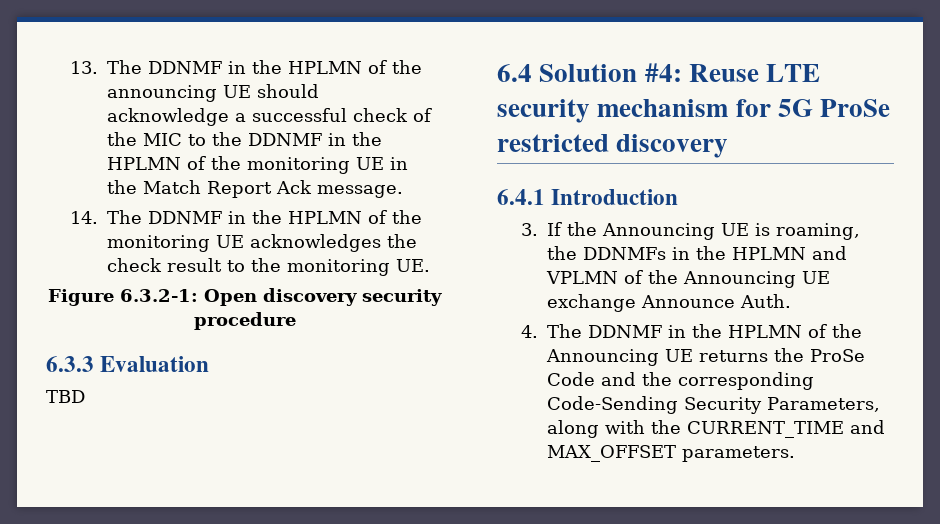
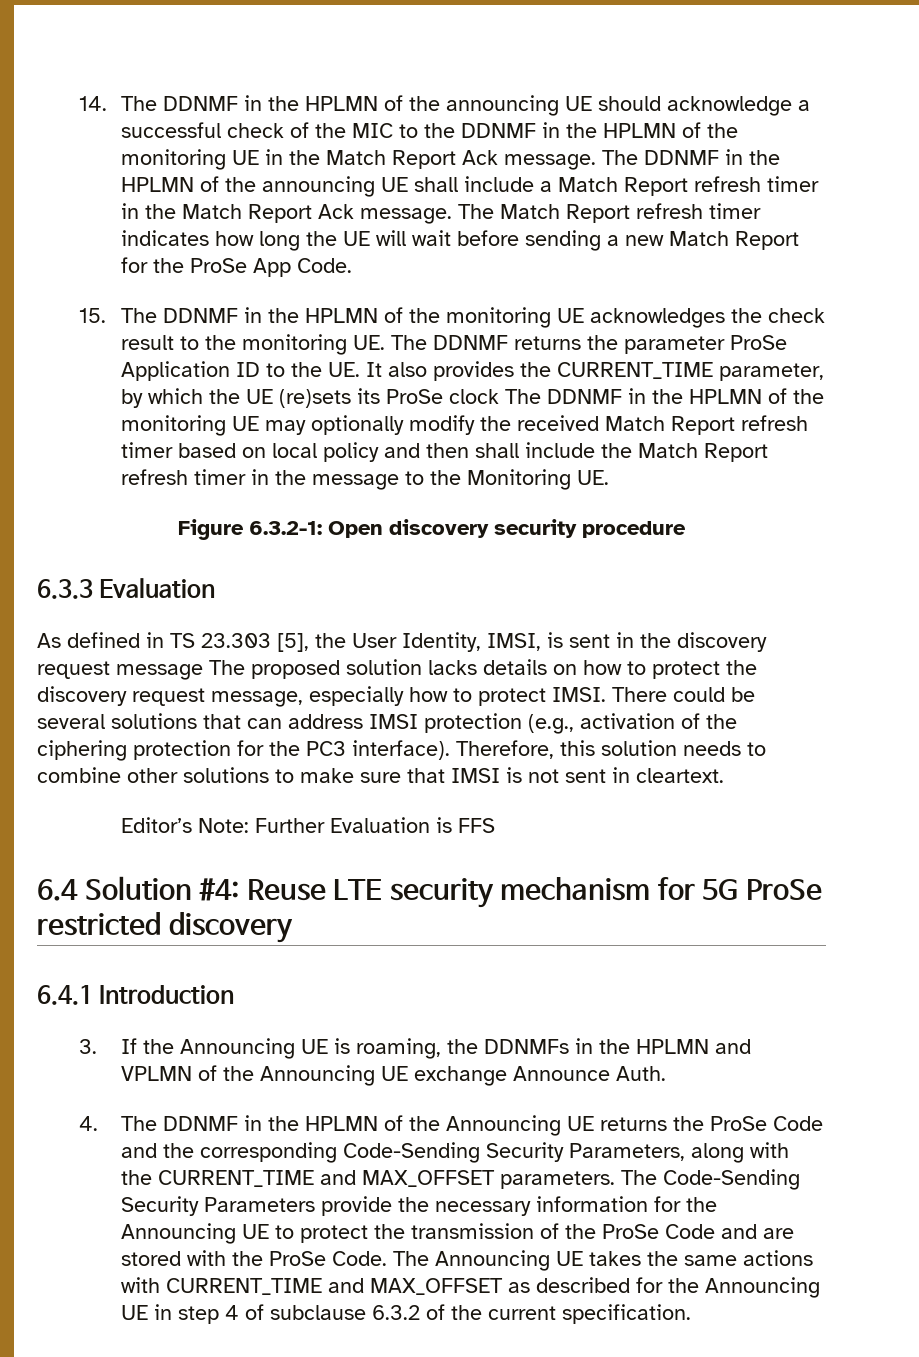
- 13. The DDNMF in the HPLMN of the announcing UE should acknowledge a successful check of the MIC to the DDNMF in the HPLMN of the monitoring UE in the Match Report Ack message.
- 14. The DDNMF in the HPLMN of the monitoring UE acknowledges the check result to the monitoring UE.
+ 14. The DDNMF in the HPLMN of the announcing UE should acknowledge a successful check of the MIC to the DDNMF in the HPLMN of the monitoring UE in the Match Report Ack message. The DDNMF in the HPLMN of the announcing UE shall include a Match Report refresh timer in the Match Report Ack message. The Match Report refresh timer indicates how long the UE will wait before sending a new Match Report for the ProSe App Code.
+ 15. The DDNMF in the HPLMN of the monitoring UE acknowledges the check result to the monitoring UE. The DDNMF returns the parameter ProSe Application ID to the UE. It also provides the CURRENT_TIME parameter, by which the UE (re)sets its ProSe clock The DDNMF in the HPLMN of the monitoring UE may optionally modify the received Match Report refresh timer based on local policy and then shall include the Match Report refresh timer in the message to the Monitoring UE.
- TBD
+ As defined in TS 23.303 [5], the User Identity, IMSI, is sent in the discovery request message The proposed solution lacks details on how to protect the discovery request message, especially how to protect IMSI. There could be several solutions that can address IMSI protection (e.g., activation of the ciphering protection for the PC3 interface). Therefore, this solution needs to combine other solutions to make sure that IMSI is not sent in cleartext.
+ Editor’s Note: Further Evaluation is FFS
+ The Code-Sending Security Parameters provide the necessary information for the Announcing UE to protect the transmission of the ProSe Code and are stored with the ProSe Code. The Announcing UE takes the same actions with CURRENT_TIME and MAX_OFFSET as described for the Announcing UE in step 4 of subclause 6.3.2 of the current specification.

